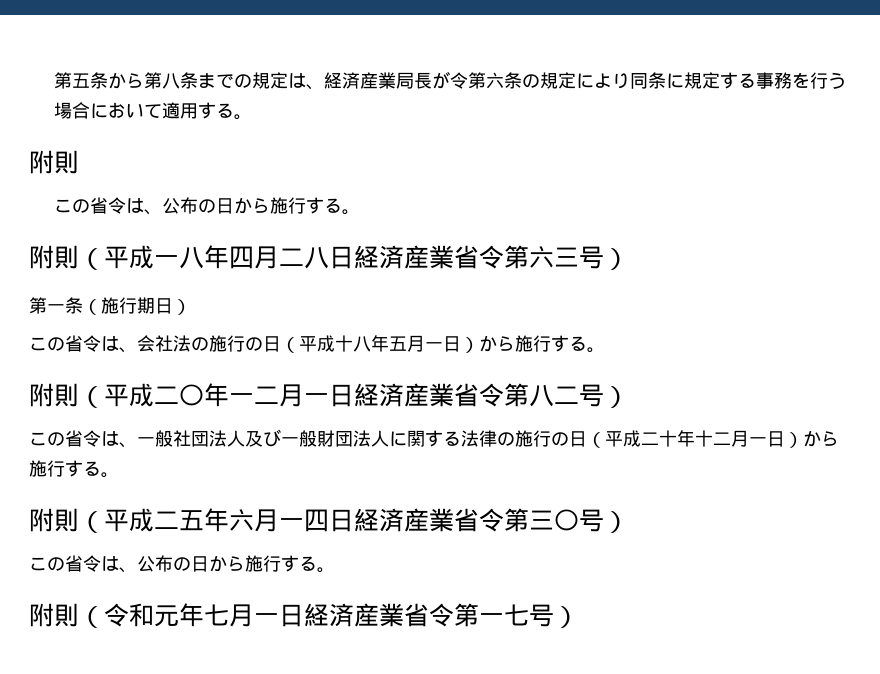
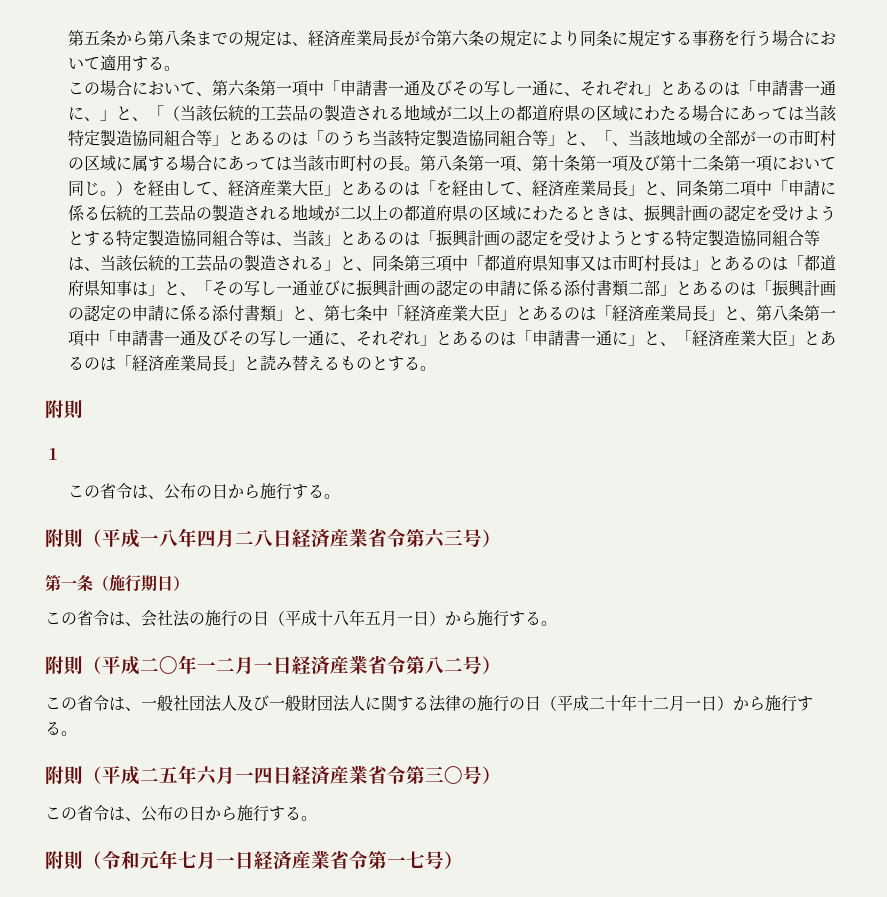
  第五条から第八条までの規定は、経済産業局長が令第六条の規定により同条に規定する事務を行う場合において適用する。
+ この場合において、第六条第一項中「申請書一通及びその写し一通に、それぞれ」とあるのは「申請書一通に、」と、「（当該伝統的工芸品の製造される地域が二以上の都道府県の区域にわたる場合にあっては当該特定製造協同組合等」とあるのは「のうち当該特定製造協同組合等」と、「、当該地域の全部が一の市町村の区域に属する場合にあっては当該市町村の長。第八条第一項、第十条第一項及び第十二条第一項において同じ。）を経由して、経済産業大臣」とあるのは「を経由して、経済産業局長」と、同条第二項中「申請に係る伝統的工芸品の製造される地域が二以上の都道府県の区域にわたるときは、振興計画の認定を受けようとする特定製造協同組合等は、当該」とあるのは「振興計画の認定を受けようとする特定製造協同組合等は、当該伝統的工芸品の製造される」と、同条第三項中「都道府県知事又は市町村長は」とあるのは「都道府県知事は」と、「その写し一通並びに振興計画の認定の申請に係る添付書類二部」とあるのは「振興計画の認定の申請に係る添付書類」と、第七条中「経済産業大臣」とあるのは「経済産業局長」と、第八条第一項中「申請書一通及びその写し一通に、それぞれ」とあるのは「申請書一通に」と、「経済産業大臣」とあるのは「経済産業局長」と読み替えるものとする。
  附則
+ １

